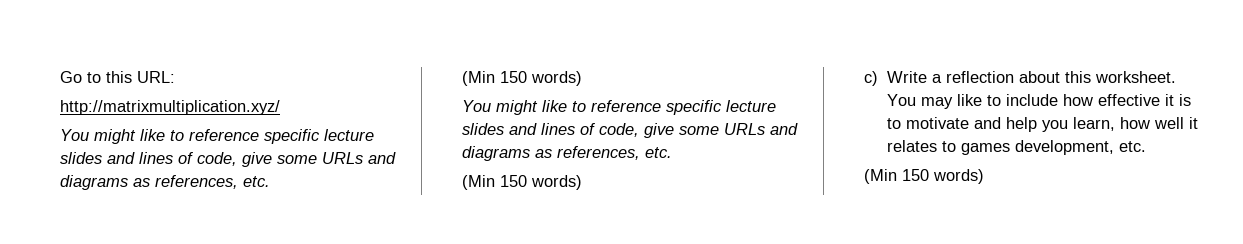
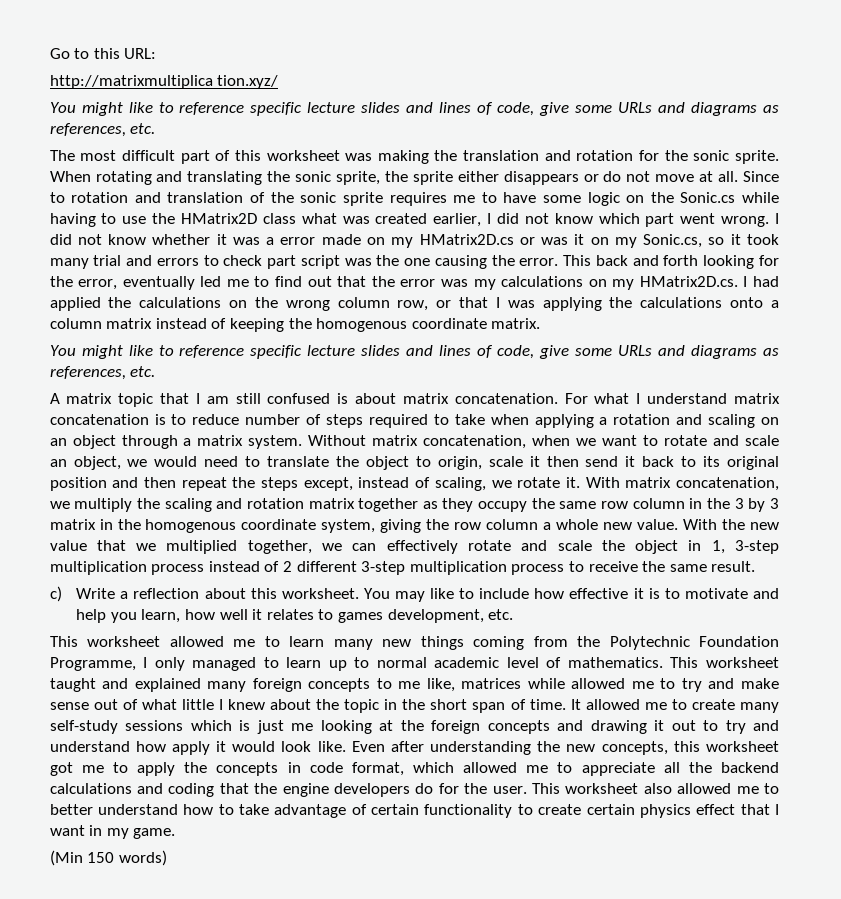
- http://matrixmultiplication.xyz/
+ http://matrixmultiplica tion.xyz/
  You might like to reference specific lecture slides and lines of code, give some URLs and diagrams as references, etc.
- (Min 150 words)
+ The most difficult part of this worksheet was making the translation and rotation for the sonic sprite. When rotating and translating the sonic sprite, the sprite either disappears or do not move at all. Since to rotation and translation of the sonic sprite requires me to have some logic on the Sonic.cs while having to use the HMatrix2D class what was created earlier, I did not know which part went wrong. I did not know whether it was a error made on my HMatrix2D.cs or was it on my Sonic.cs, so it took many trial and errors to check part script was the one causing the error. This back and forth looking for the error, eventually led me to find out that the error was my calculations on my HMatrix2D.cs. I had applied the calculations on the wrong column row, or that I was applying the calculations onto a column matrix instead of keeping the homogenous coordinate matrix.
  You might like to reference specific lecture slides and lines of code, give some URLs and diagrams as references, etc.
- (Min 150 words)
+ A matrix topic that I am still confused is about matrix concatenation. For what I understand matrix concatenation is to reduce number of steps required to take when applying a rotation and scaling on an object through a matrix system. Without matrix concatenation, when we want to rotate and scale an object, we would need to translate the object to origin, scale it then send it back to its original position and then repeat the steps except, instead of scaling, we rotate it. With matrix concatenation, we multiply the scaling and rotation matrix together as they occupy the same row column in the 3 by 3 matrix in the homogenous coordinate system, giving the row column a whole new value. With the new value that we multiplied together, we can effectively rotate and scale the object in 1, 3-step multiplication process instead of 2 different 3-step multiplication process to receive the same result.
+ This worksheet allowed me to learn many new things coming from the Polytechnic Foundation Programme, I only managed to learn up to normal academic level of mathematics. This worksheet taught and explained many foreign concepts to me like, matrices while allowed me to try and make sense out of what little I knew about the topic in the short span of time. It allowed me to create many self-study sessions which is just me looking at the foreign concepts and drawing it out to try and understand how apply it would look like. Even after understanding the new concepts, this worksheet got me to apply the concepts in code format, which allowed me to appreciate all the backend calculations and coding that the engine developers do for the user. This worksheet also allowed me to better understand how to take advantage of certain functionality to create certain physics effect that I want in my game.

